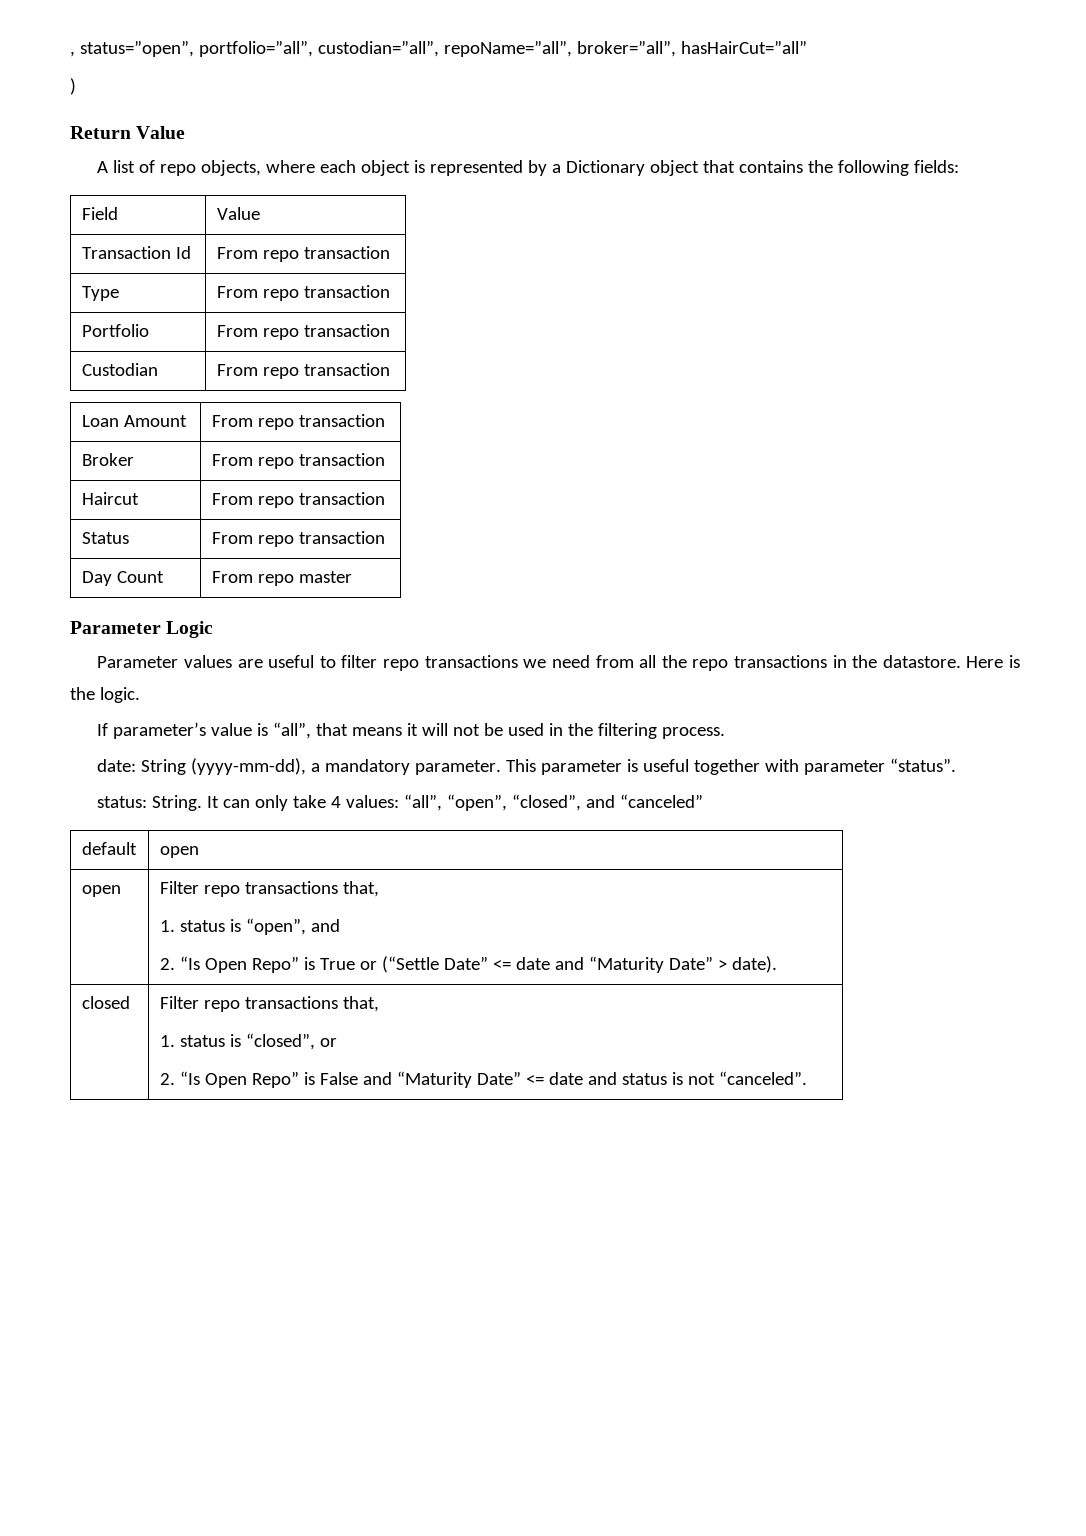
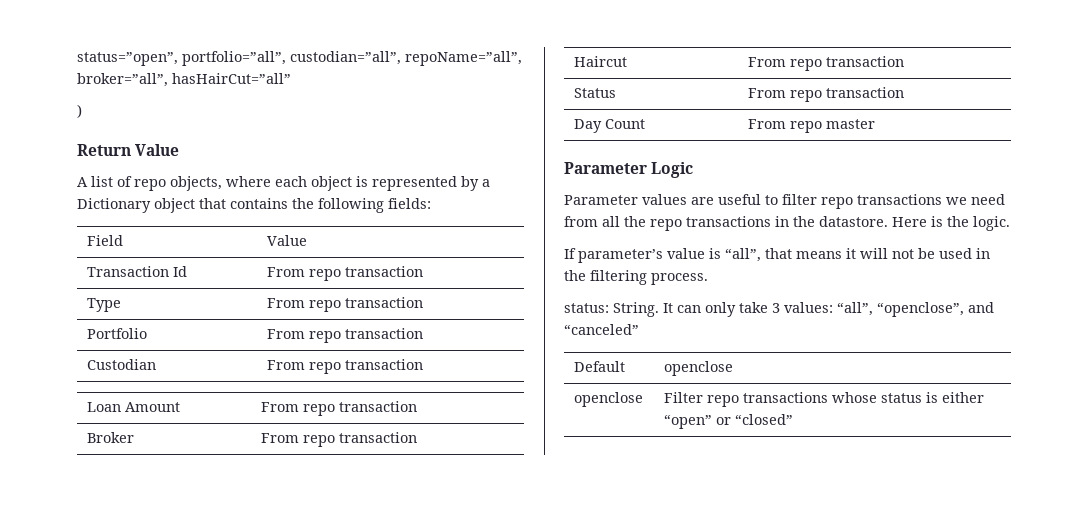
- , status=”open”, portfolio=”all”, custodian=”all”, repoName=”all”, broker=”all”, hasHairCut=”all”
+ status=”open”, portfolio=”all”, custodian=”all”, repoName=”all”, broker=”all”, hasHairCut=”all”
- date: String (yyyy-mm-dd), a mandatory parameter. This parameter is useful together with parameter “status”.
- It can only take 4 values: “all”, “open”, “closed”, and “canceled”
+ It can only take 3 values: “all”, “openclose”, and “canceled”
- default | open
- open | Filter repo transactions that,
- 1. status is “open”, and
- 2. “Is Open Repo” is True or (“Settle Date” <= date and “Maturity Date” > date).
- closed | Filter repo transactions that,
- 1. status is “closed”, or
- 2. “Is Open Repo” is False and “Maturity Date” <= date and status is not “canceled”.
+ Default | openclose
+ openclose | Filter repo transactions whose status is either “open” or “closed”

